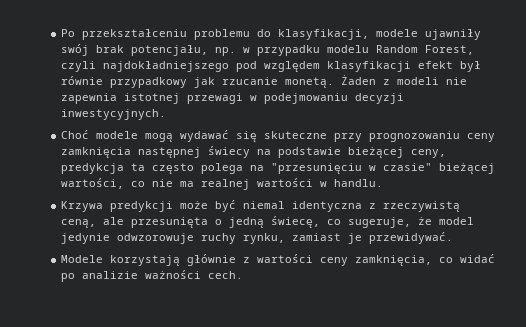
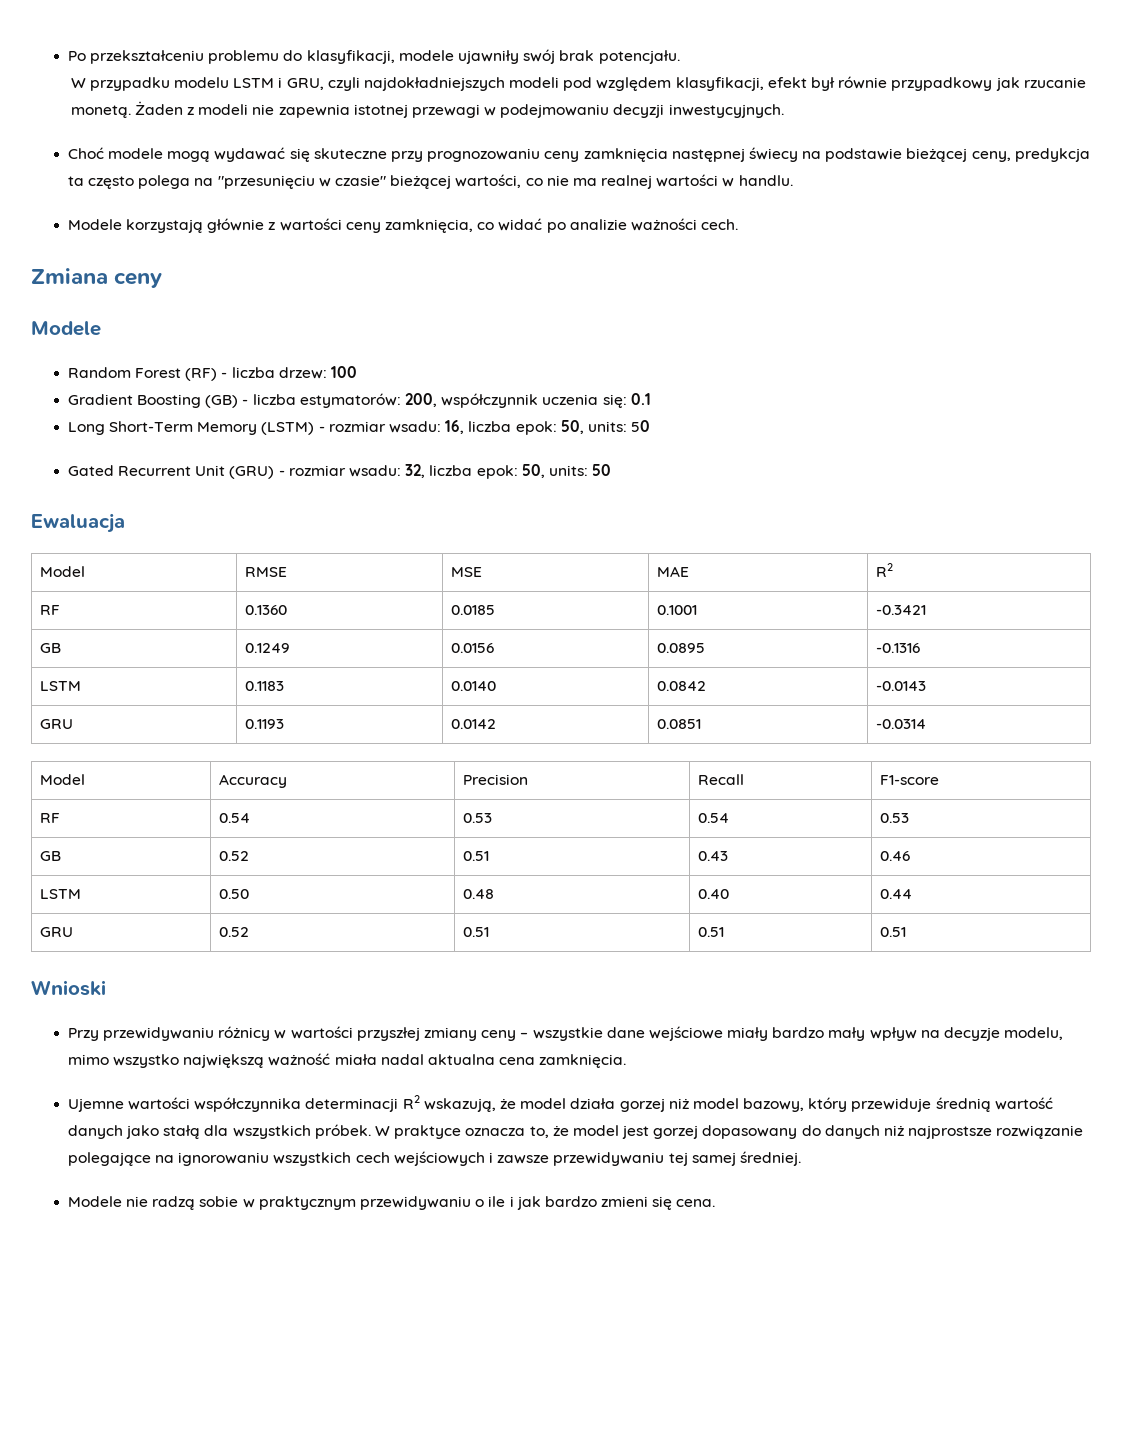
- Po przekształceniu problemu do klasyfikacji, modele ujawniły swój brak potencjału, np. w przypadku modelu Random Forest, czyli najdokładniejszego pod względem klasyfikacji efekt był równie przypadkowy jak rzucanie monetą.
+ Po przekształceniu problemu do klasyfikacji, modele ujawniły swój brak potencjału.
+ W przypadku modelu LSTM i GRU, czyli najdokładniejszych modeli pod względem klasyfikacji, efekt był równie przypadkowy jak rzucanie monetą.
- Krzywa predykcji może być niemal identyczna z rzeczywistą ceną, ale przesunięta o jedną świecę, co sugeruje, że model jedynie odwzorowuje ruchy rynku, zamiast je przewidywać.
+ Zmiana ceny
+ Modele
+ Random Forest (RF) - liczba drzew: 100
+ Gradient Boosting (GB) - liczba estymatorów: 200, współczynnik uczenia się: 0.1
+ Long Short-Term Memory (LSTM) - rozmiar wsadu: 16, liczba epok: 50, units: 50
+ Gated Recurrent Unit (GRU) - rozmiar wsadu: 32, liczba epok: 50, units: 50
+ Ewaluacja
+ Model | RMSE | MSE | MAE | R2
+ RF | 0.1360 | 0.0185 | 0.1001 | -0.3421
+ GB | 0.1249 | 0.0156 | 0.0895 | -0.1316
+ LSTM | 0.1183 | 0.0140 | 0.0842 | -0.0143
+ GRU | 0.1193 | 0.0142 | 0.0851 | -0.0314
+ Model | Accuracy | Precision | Recall | F1-score
+ RF | 0.54 | 0.53 | 0.54 | 0.53
+ GB | 0.52 | 0.51 | 0.43 | 0.46
+ LSTM | 0.50 | 0.48 | 0.40 | 0.44
+ GRU | 0.52 | 0.51 | 0.51 | 0.51
+ Wnioski
+ Przy przewidywaniu różnicy w wartości przyszłej zmiany ceny – wszystkie dane wejściowe miały bardzo mały wpływ na decyzje modelu, mimo wszystko największą ważność miała nadal aktualna cena zamknięcia.
+ Ujemne wartości współczynnika determinacji R2 wskazują, że model działa gorzej niż model bazowy, który przewiduje średnią wartość danych jako stałą dla wszystkich próbek. W praktyce oznacza to, że model jest gorzej dopasowany do danych niż najprostsze rozwiązanie polegające na ignorowaniu wszystkich cech wejściowych i zawsze przewidywaniu tej samej średniej.
+ Modele nie radzą sobie w praktycznym przewidywaniu o ile i jak bardzo zmieni się cena.

